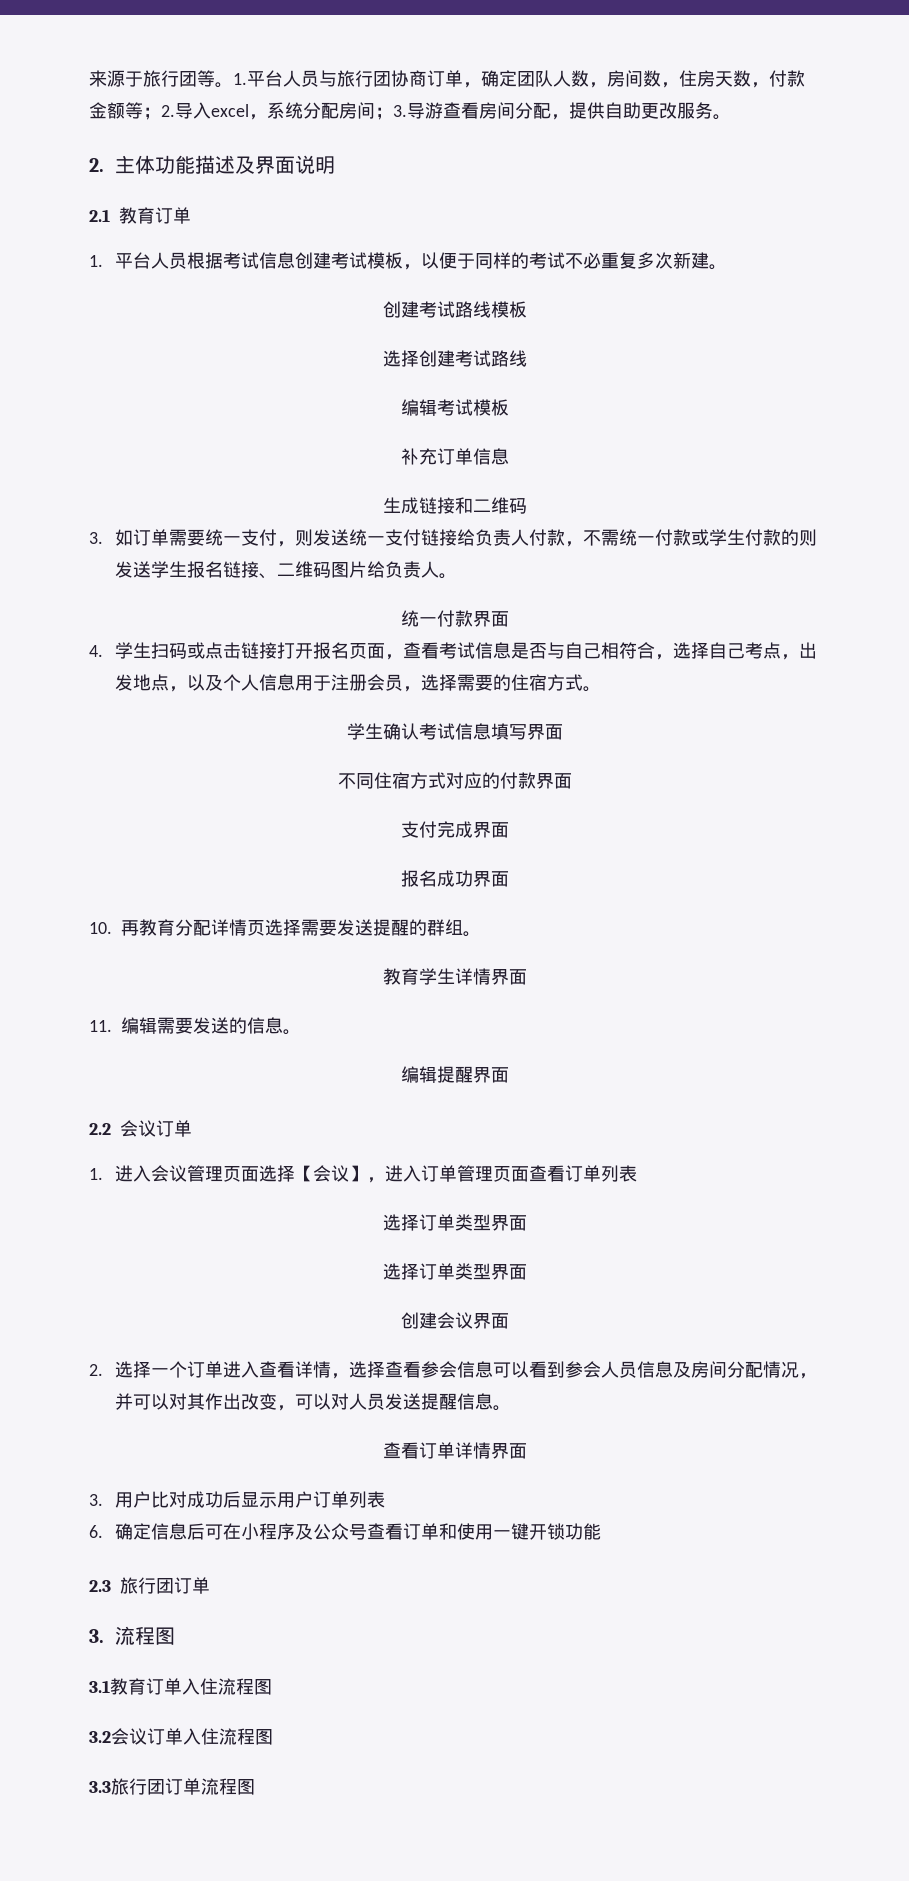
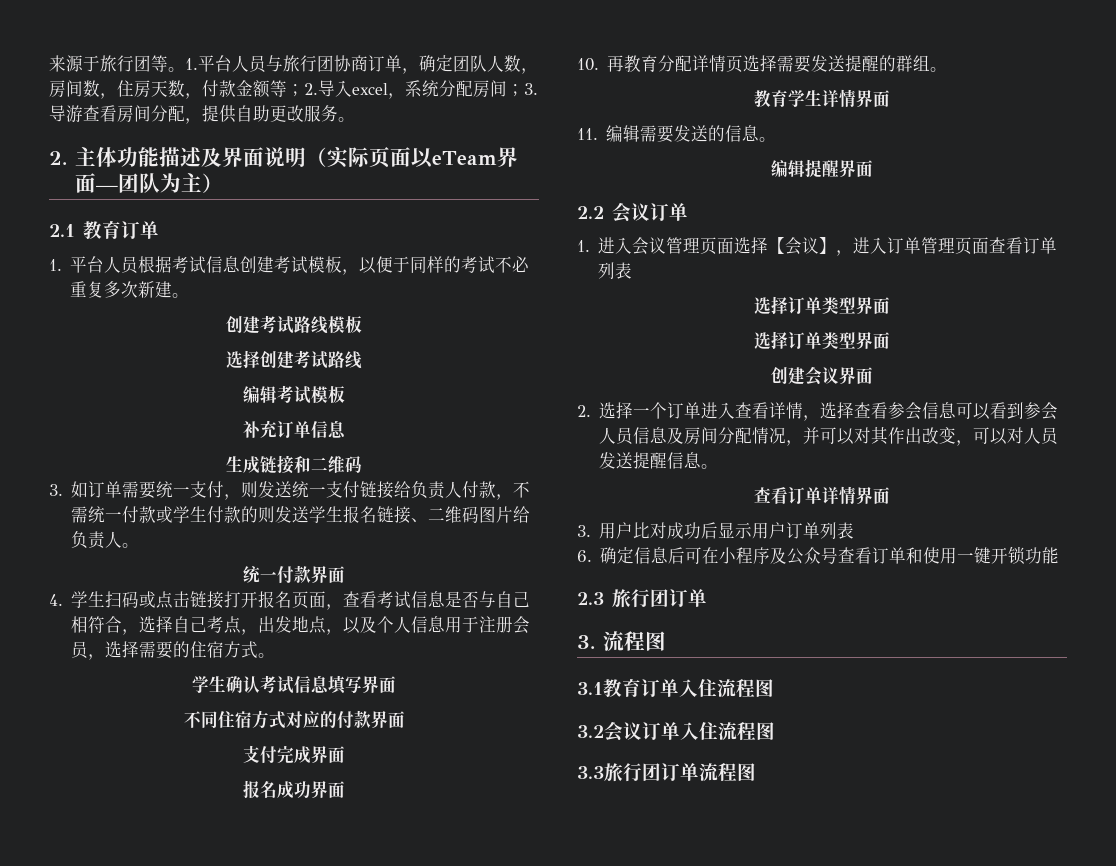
- 2.主体功能描述及界面说明
+ 2.主体功能描述及界面说明（实际页面以eTeam界面—团队为主）

